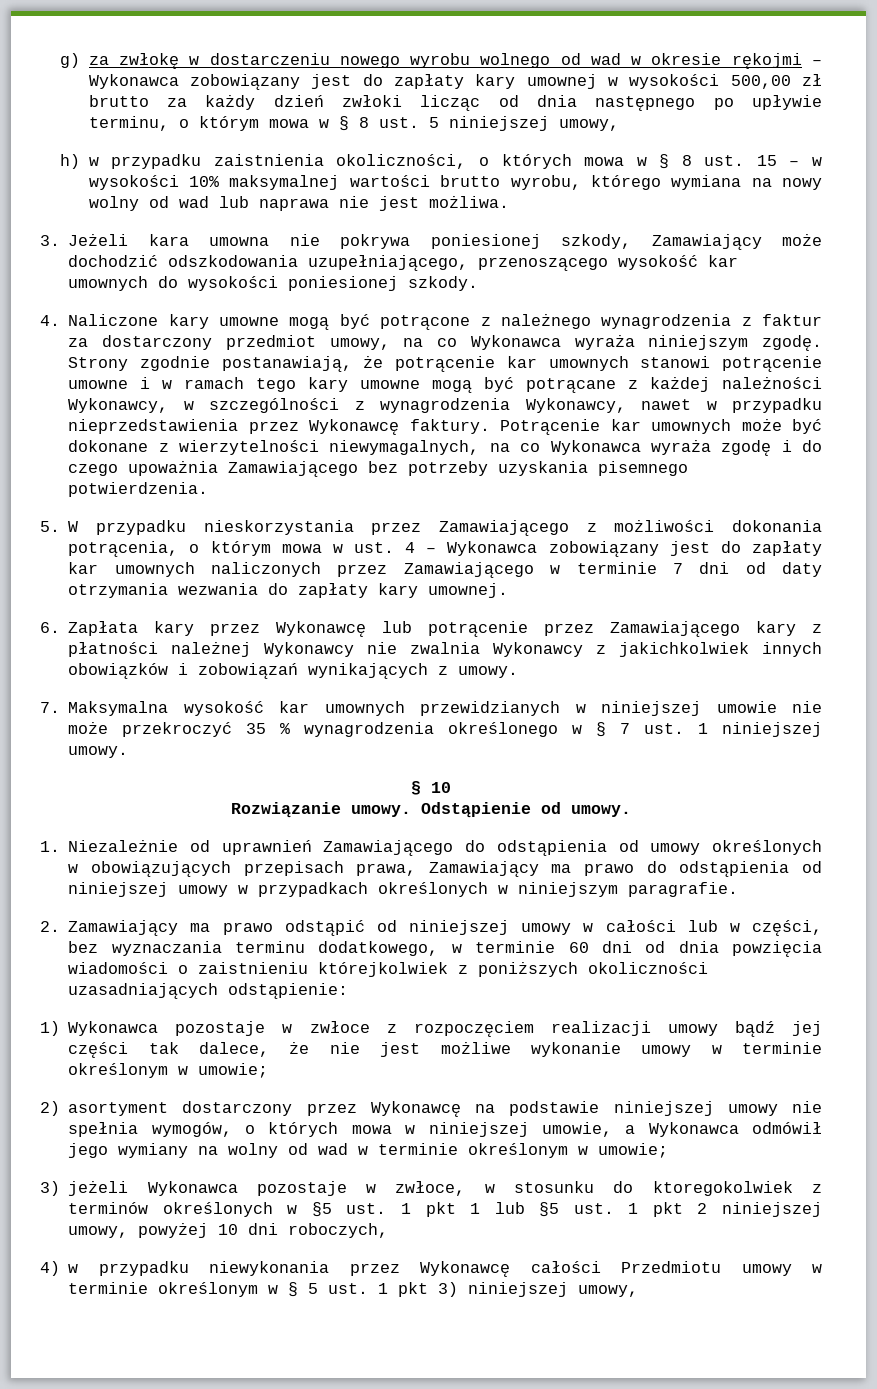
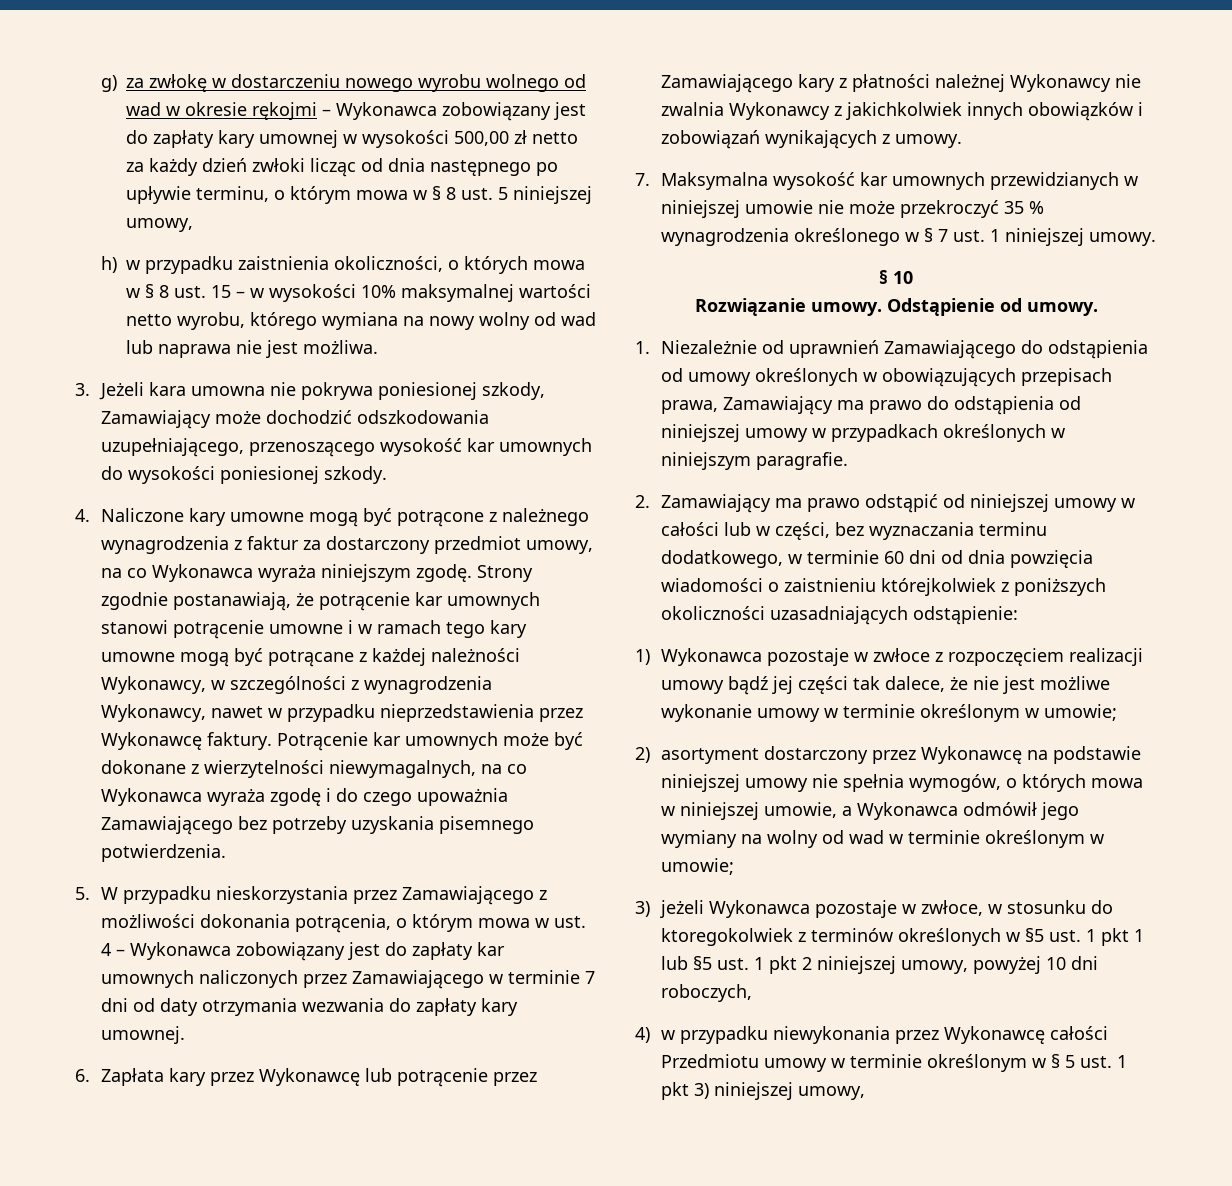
- g) za zwłokę w dostarczeniu nowego wyrobu wolnego od wad w okresie rękojmi – Wykonawca zobowiązany jest do zapłaty kary umownej w wysokości 500,00 zł brutto za każdy dzień zwłoki licząc od dnia następnego po upływie terminu, o którym mowa w § 8 ust. 5 niniejszej umowy,
+ g) za zwłokę w dostarczeniu nowego wyrobu wolnego od wad w okresie rękojmi – Wykonawca zobowiązany jest do zapłaty kary umownej w wysokości 500,00 zł netto za każdy dzień zwłoki licząc od dnia następnego po upływie terminu, o którym mowa w § 8 ust. 5 niniejszej umowy,
- h) w przypadku zaistnienia okoliczności, o których mowa w § 8 ust. 15 – w wysokości 10% maksymalnej wartości brutto wyrobu, którego wymiana na nowy wolny od wad lub naprawa nie jest możliwa.
+ h) w przypadku zaistnienia okoliczności, o których mowa w § 8 ust. 15 – w wysokości 10% maksymalnej wartości netto wyrobu, którego wymiana na nowy wolny od wad lub naprawa nie jest możliwa.

